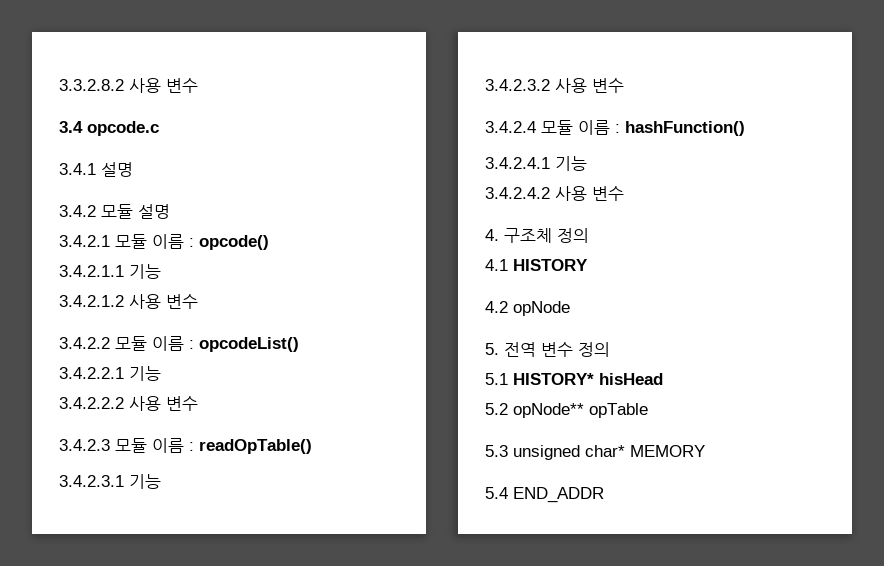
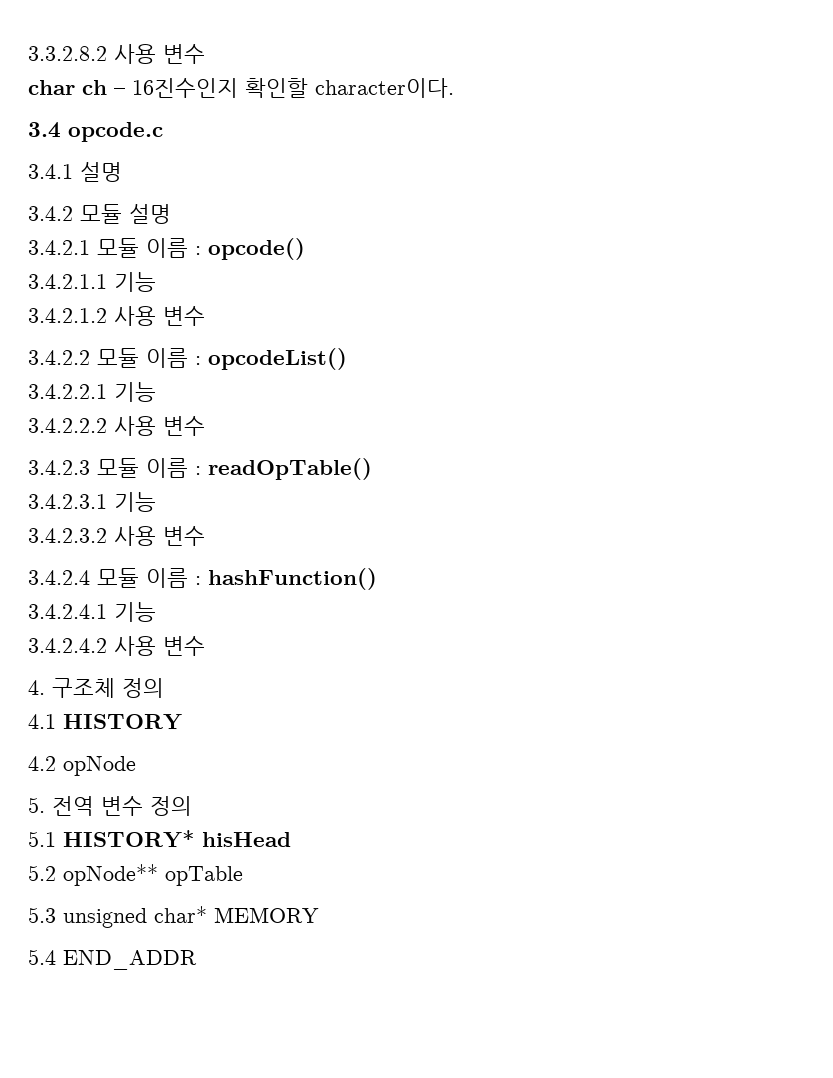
+ char ch – 16진수인지 확인할 character이다.

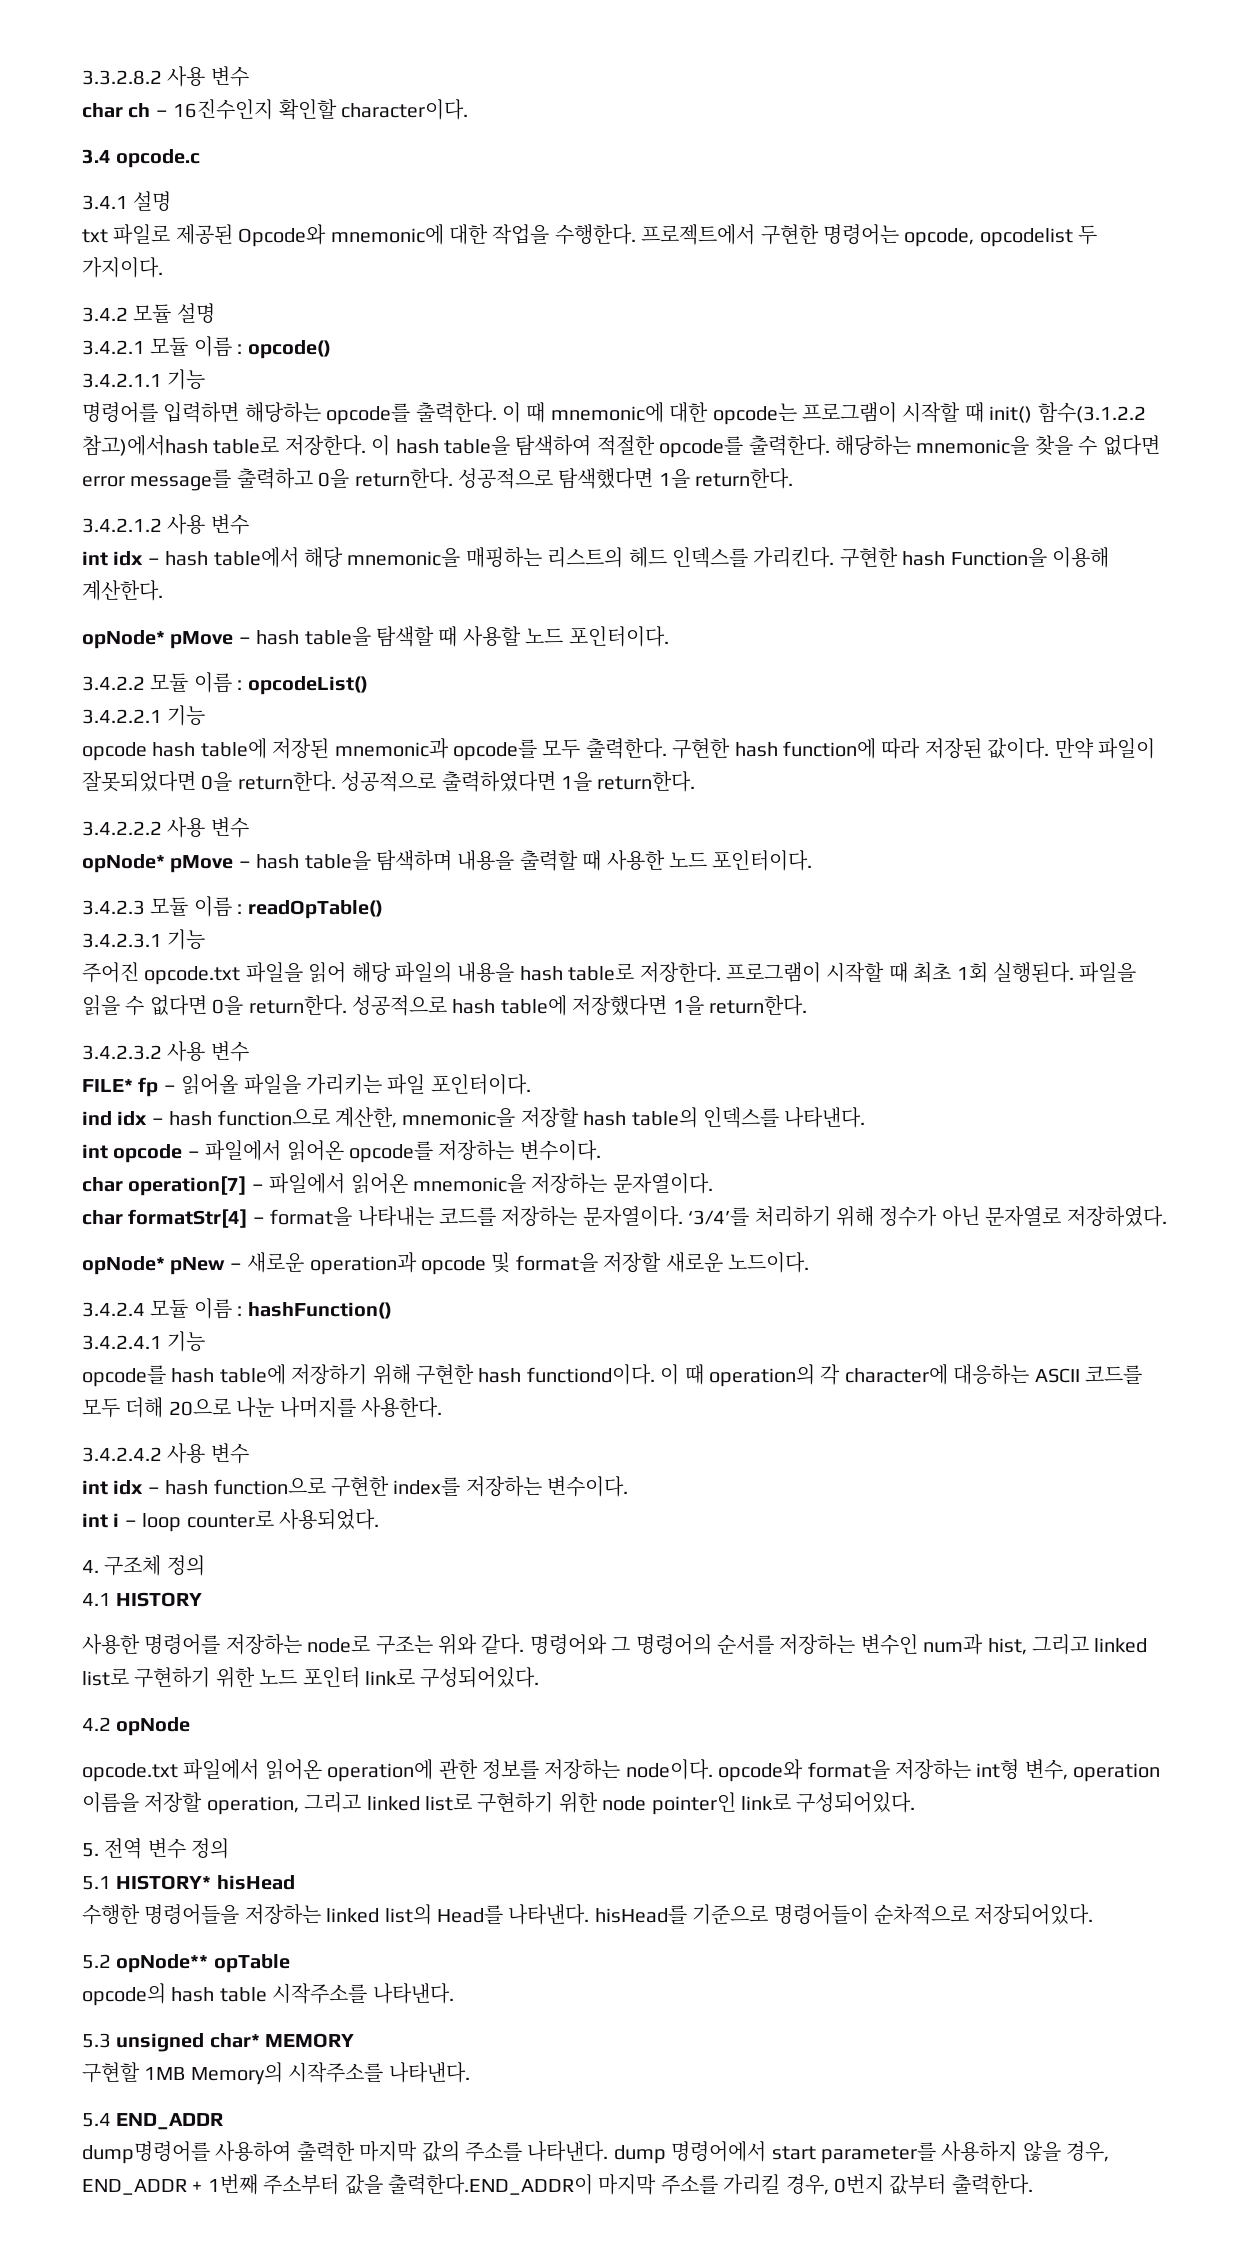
+ txt 파일로 제공된 Opcode와 mnemonic에 대한 작업을 수행한다. 프로젝트에서 구현한 명령어는 opcode, opcodelist 두 가지이다.
+ 명령어를 입력하면 해당하는 opcode를 출력한다. 이 때 mnemonic에 대한 opcode는 프로그램이 시작할 때 init() 함수(3.1.2.2 참고)에서hash table로 저장한다. 이 hash table을 탐색하여 적절한 opcode를 출력한다. 해당하는 mnemonic을 찾을 수 없다면 error message를 출력하고 0을 return한다. 성공적으로 탐색했다면 1을 return한다.
  3.4.2.1.2 사용 변수
+ int idx – hash table에서 해당 mnemonic을 매핑하는 리스트의 헤드 인덱스를 가리킨다. 구현한 hash Function을 이용해 계산한다.
+ opNode* pMove – hash table을 탐색할 때 사용할 노드 포인터이다.
+ opcode hash table에 저장된 mnemonic과 opcode를 모두 출력한다. 구현한 hash function에 따라 저장된 값이다. 만약 파일이 잘못되었다면 0을 return한다. 성공적으로 출력하였다면 1을 return한다.
  3.4.2.2.2 사용 변수
+ opNode* pMove – hash table을 탐색하며 내용을 출력할 때 사용한 노드 포인터이다.
+ 주어진 opcode.txt 파일을 읽어 해당 파일의 내용을 hash table로 저장한다. 프로그램이 시작할 때 최초 1회 실행된다. 파일을 읽을 수 없다면 0을 return한다. 성공적으로 hash table에 저장했다면 1을 return한다.
  3.4.2.3.2 사용 변수
+ FILE* fp – 읽어올 파일을 가리키는 파일 포인터이다.
+ ind idx – hash function으로 계산한, mnemonic을 저장할 hash table의 인덱스를 나타낸다.
+ int opcode – 파일에서 읽어온 opcode를 저장하는 변수이다.
+ char operation[7] – 파일에서 읽어온 mnemonic을 저장하는 문자열이다.
+ char formatStr[4] – format을 나타내는 코드를 저장하는 문자열이다. ‘3/4’를 처리하기 위해 정수가 아닌 문자열로 저장하였다.
+ opNode* pNew – 새로운 operation과 opcode 및 format을 저장할 새로운 노드이다.
+ opcode를 hash table에 저장하기 위해 구현한 hash functiond이다. 이 때 operation의 각 character에 대응하는 ASCII 코드를 모두 더해 20으로 나눈 나머지를 사용한다.
  3.4.2.4.2 사용 변수
+ int idx – hash function으로 구현한 index를 저장하는 변수이다.
+ int i – loop counter로 사용되었다.
+ 사용한 명령어를 저장하는 node로 구조는 위와 같다. 명령어와 그 명령어의 순서를 저장하는 변수인 num과 hist, 그리고 linked list로 구현하기 위한 노드 포인터 link로 구성되어있다.
  4.2 opNode
+ opcode.txt 파일에서 읽어온 operation에 관한 정보를 저장하는 node이다. opcode와 format을 저장하는 int형 변수, operation 이름을 저장할 operation, 그리고 linked list로 구현하기 위한 node pointer인 link로 구성되어있다.
+ 수행한 명령어들을 저장하는 linked list의 Head를 나타낸다. hisHead를 기준으로 명령어들이 순차적으로 저장되어있다.
  5.2 opNode** opTable
+ opcode의 hash table 시작주소를 나타낸다.
  5.3 unsigned char* MEMORY
+ 구현할 1MB Memory의 시작주소를 나타낸다.
  5.4 END_ADDR
+ dump명령어를 사용하여 출력한 마지막 값의 주소를 나타낸다. dump 명령어에서 start parameter를 사용하지 않을 경우, END_ADDR + 1번째 주소부터 값을 출력한다.END_ADDR이 마지막 주소를 가리킬 경우, 0번지 값부터 출력한다.

